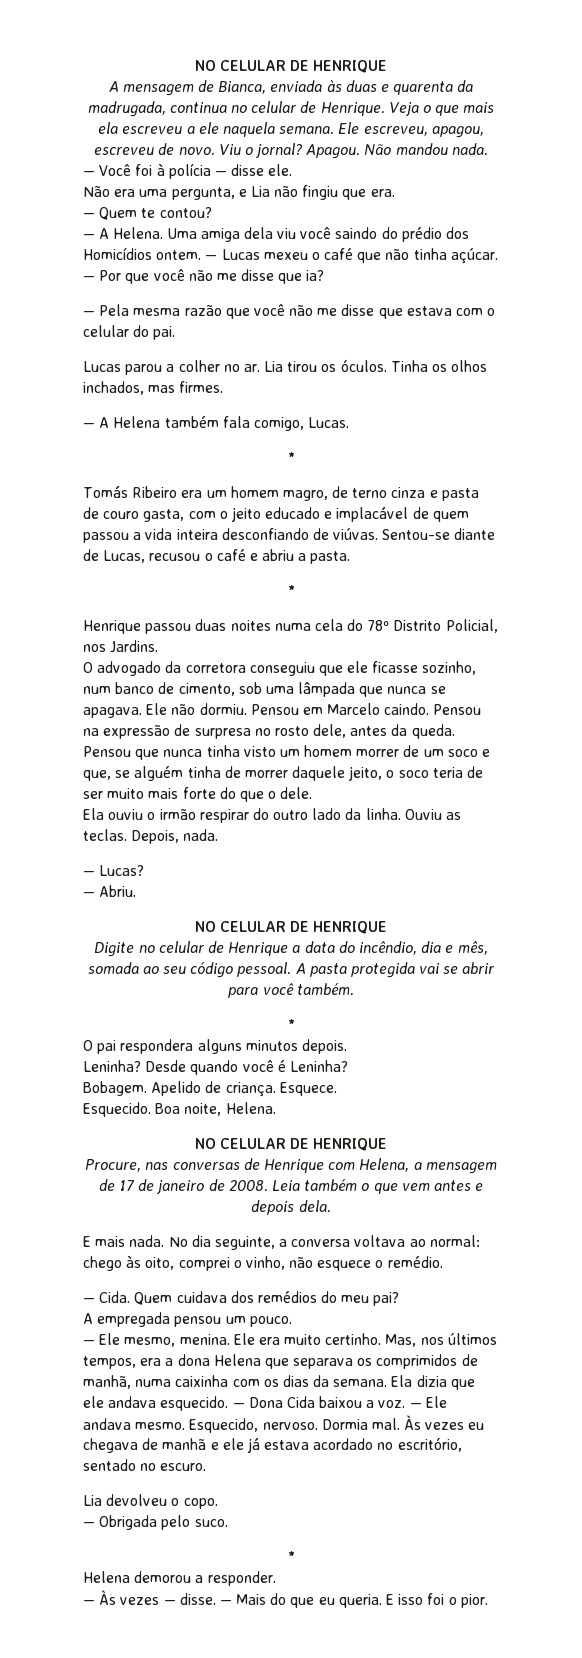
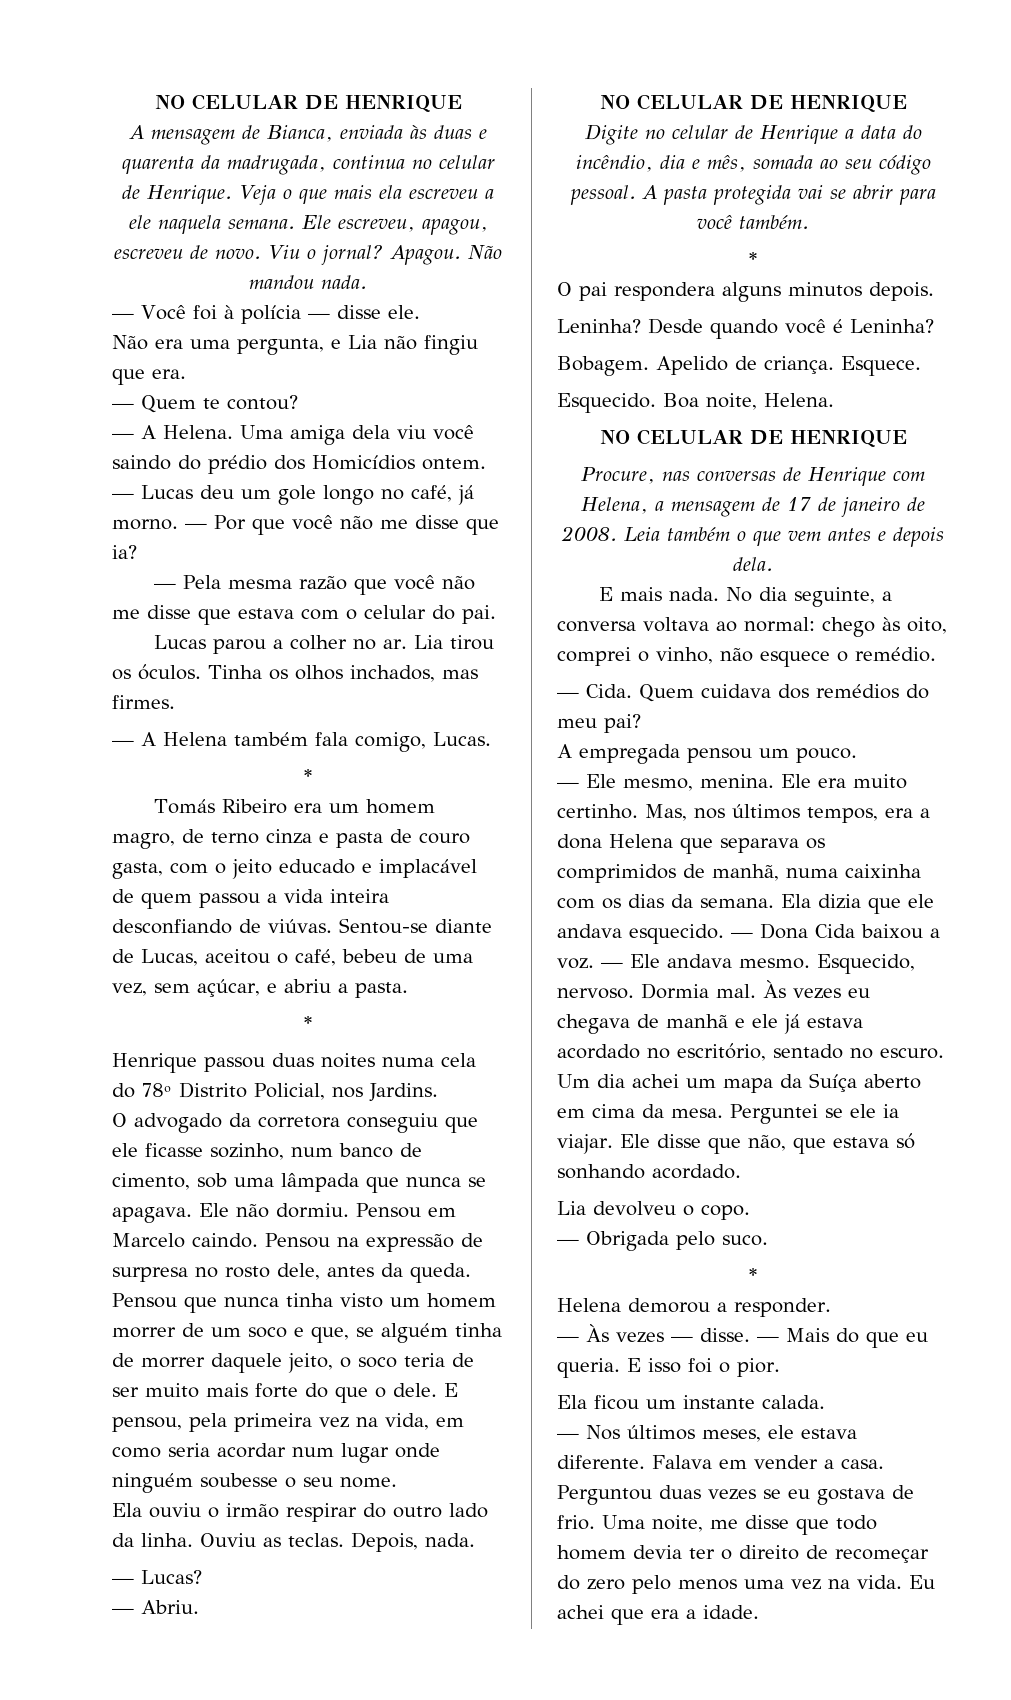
- — Lucas mexeu o café que não tinha açúcar.
+ — Lucas deu um gole longo no café, já morno.
- Sentou-se diante de Lucas, recusou o café e abriu a pasta.
+ Sentou-se diante de Lucas, aceitou o café, bebeu de uma vez, sem açúcar, e abriu a pasta.
+ E pensou, pela primeira vez na vida, em como seria acordar num lugar onde ninguém soubesse o seu nome.
+ Um dia achei um mapa da Suíça aberto em cima da mesa. Perguntei se ele ia viajar. Ele disse que não, que estava só sonhando acordado.
+ Ela ficou um instante calada.
+ — Nos últimos meses, ele estava diferente. Falava em vender a casa. Perguntou duas vezes se eu gostava de frio. Uma noite, me disse que todo homem devia ter o direito de recomeçar do zero pelo menos uma vez na vida. Eu achei que era a idade.

